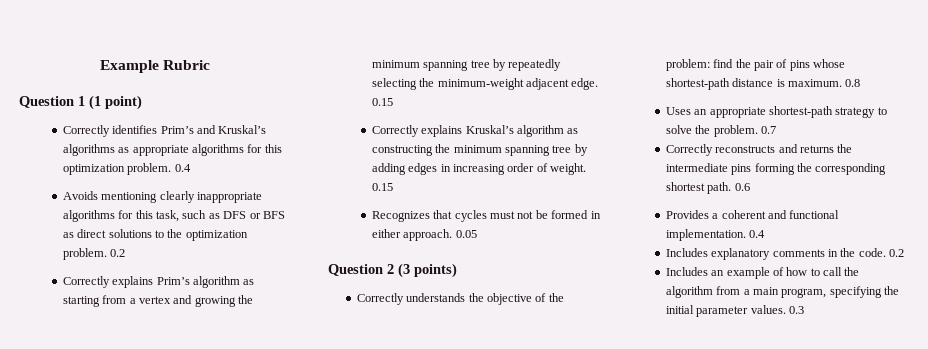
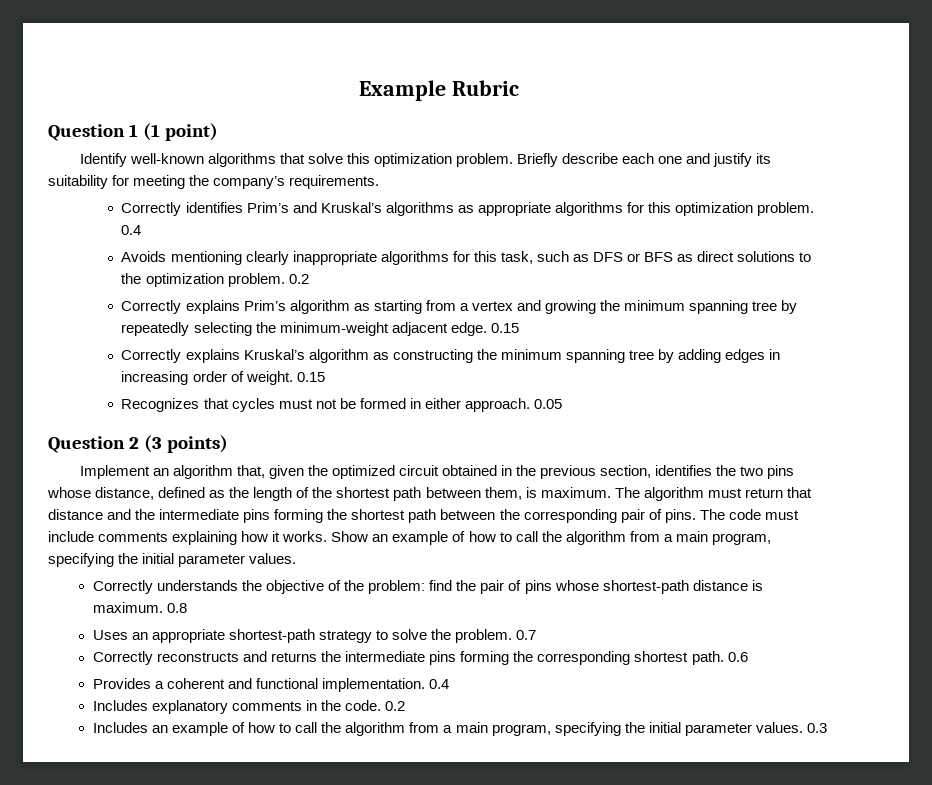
+ Identify well-known algorithms that solve this optimization problem. Briefly describe each one and justify its suitability for meeting the company’s requirements.
+ Implement an algorithm that, given the optimized circuit obtained in the previous section, identifies the two pins whose distance, defined as the length of the shortest path between them, is maximum. The algorithm must return that distance and the intermediate pins forming the shortest path between the corresponding pair of pins. The code must include comments explaining how it works. Show an example of how to call the algorithm from a main program, specifying the initial parameter values.

